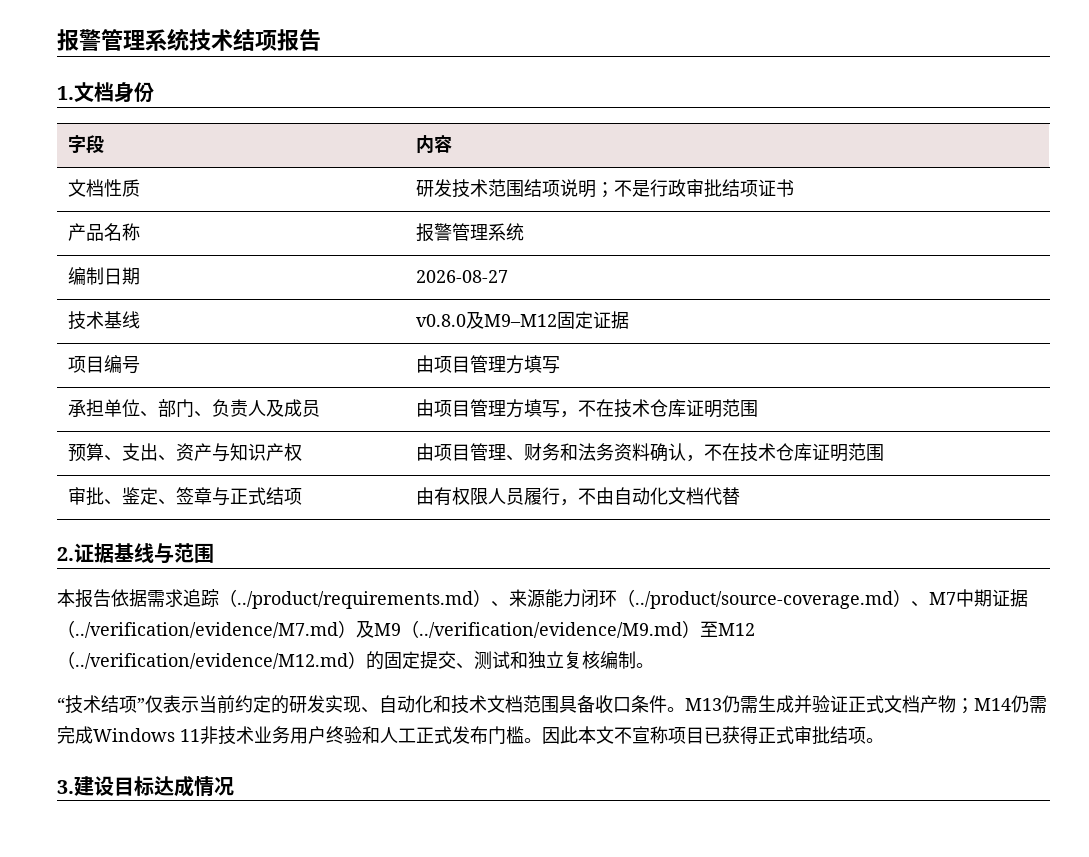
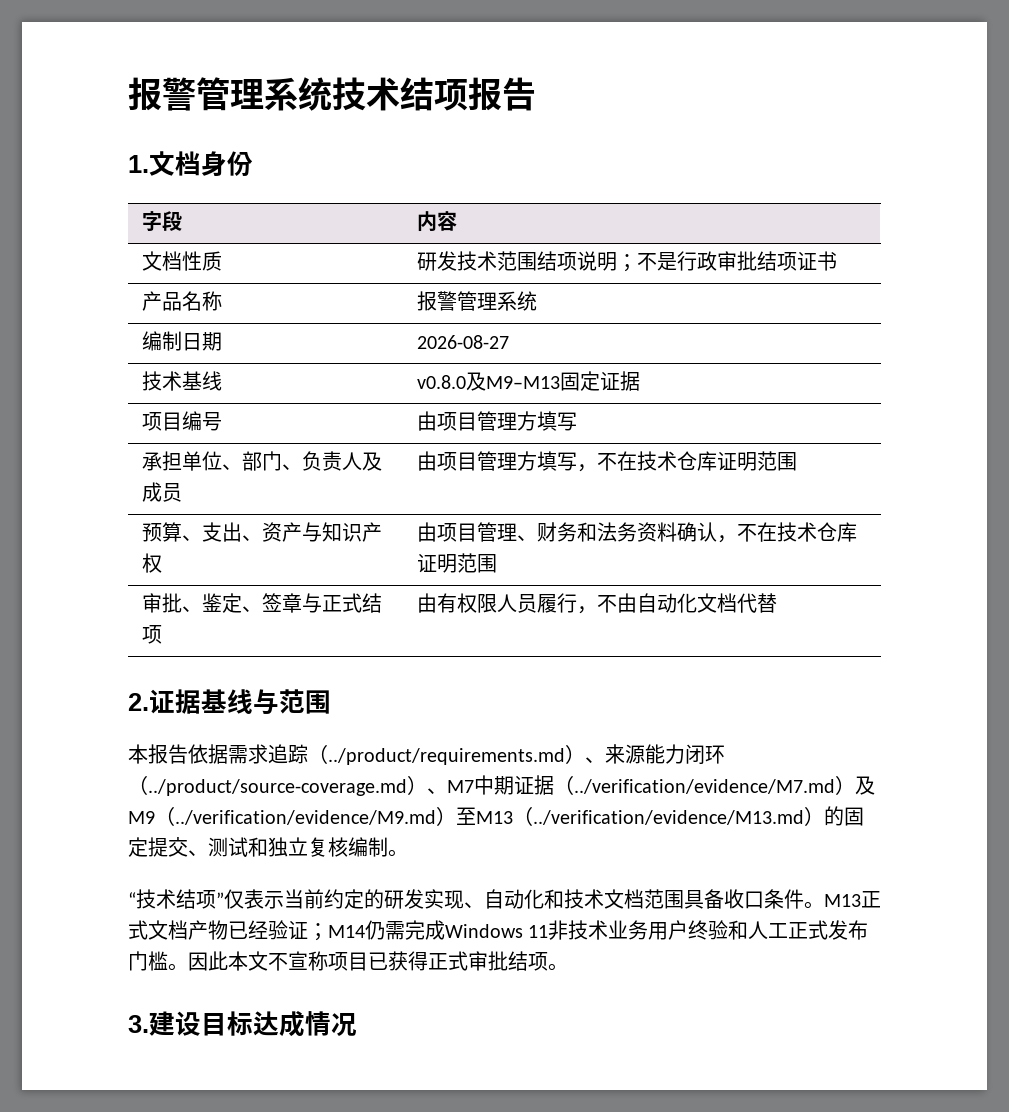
- 技术基线 | v0.8.0及M9–M12固定证据
+ 技术基线 | v0.8.0及M9–M13固定证据
- 本报告依据需求追踪（../product/requirements.md）、来源能力闭环（../product/source-coverage.md）、M7中期证据（../verification/evidence/M7.md）及M9（../verification/evidence/M9.md）至M12（../verification/evidence/M12.md）的固定提交、测试和独立复核编制。
+ 本报告依据需求追踪（../product/requirements.md）、来源能力闭环（../product/source-coverage.md）、M7中期证据（../verification/evidence/M7.md）及M9（../verification/evidence/M9.md）至M13（../verification/evidence/M13.md）的固定提交、测试和独立复核编制。
- M13仍需生成并验证正式文档产物；M14仍需完成Windows 11非技术业务用户终验和人工正式发布门槛。
+ M13正式文档产物已经验证；M14仍需完成Windows 11非技术业务用户终验和人工正式发布门槛。

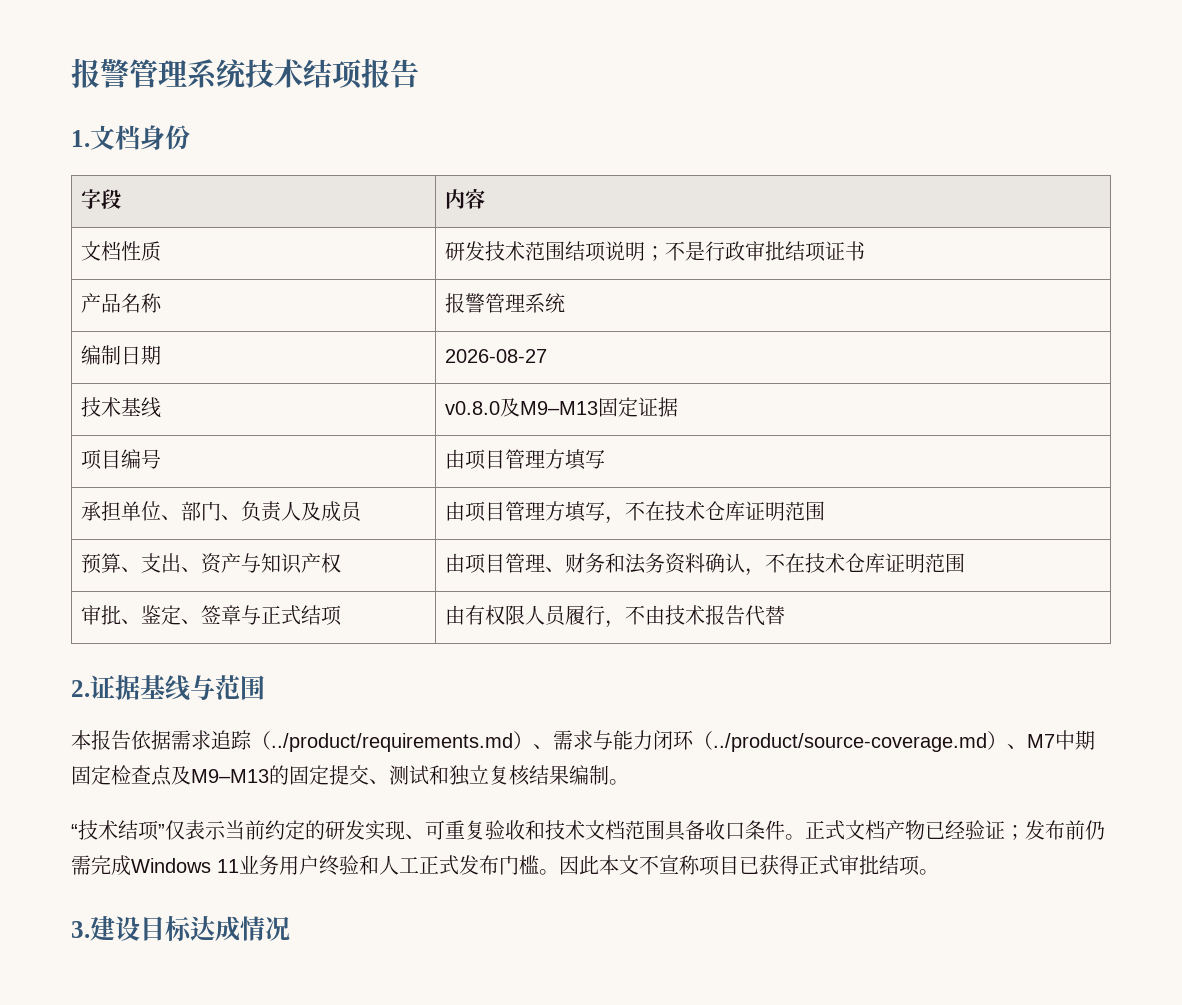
- 审批、鉴定、签章与正式结项 | 由有权限人员履行，不由自动化文档代替
+ 审批、鉴定、签章与正式结项 | 由有权限人员履行，不由技术报告代替
- 本报告依据需求追踪（../product/requirements.md）、来源能力闭环（../product/source-coverage.md）、M7中期证据（../verification/evidence/M7.md）及M9（../verification/evidence/M9.md）至M13（../verification/evidence/M13.md）的固定提交、测试和独立复核编制。
+ 本报告依据需求追踪（../product/requirements.md）、需求与能力闭环（../product/source-coverage.md）、M7中期固定检查点及M9–M13的固定提交、测试和独立复核结果编制。
- “技术结项”仅表示当前约定的研发实现、自动化和技术文档范围具备收口条件。
+ “技术结项”仅表示当前约定的研发实现、可重复验收和技术文档范围具备收口条件。
- M13正式文档产物已经验证；M14仍需完成Windows 11非技术业务用户终验和人工正式发布门槛。
+ 正式文档产物已经验证；发布前仍需完成Windows 11业务用户终验和人工正式发布门槛。

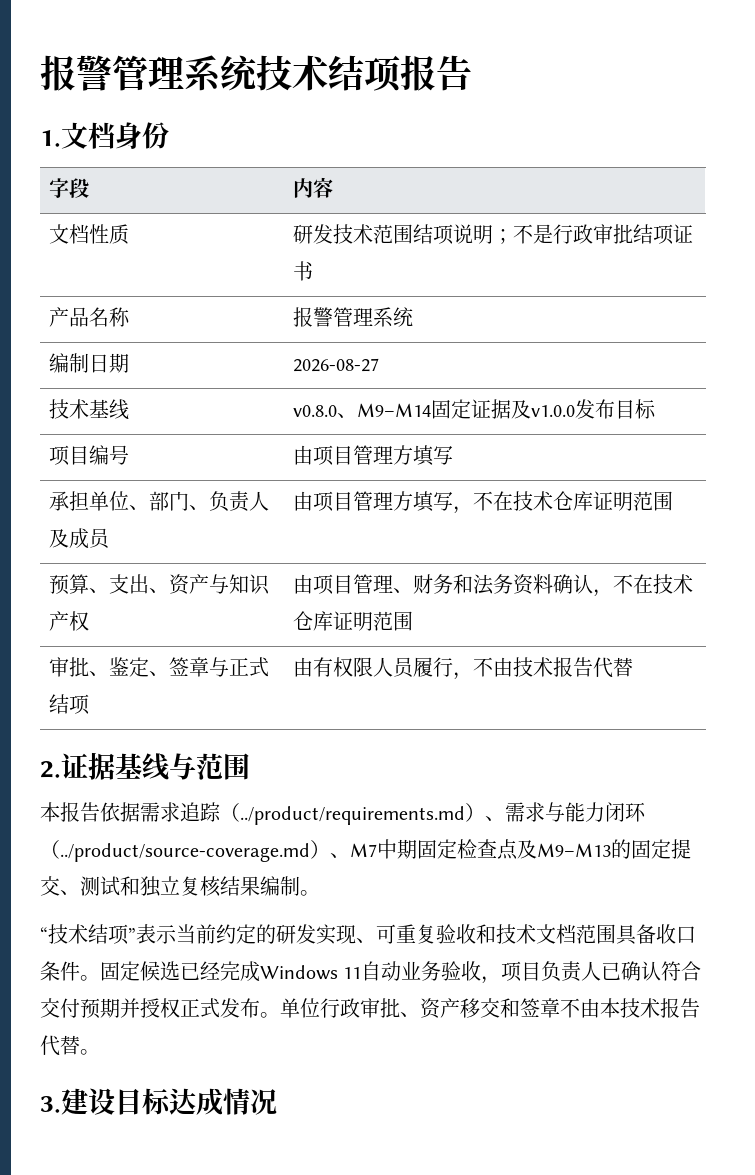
- 技术基线 | v0.8.0及M9–M13固定证据
+ 技术基线 | v0.8.0、M9–M14固定证据及v1.0.0发布目标
- “技术结项”仅表示当前约定的研发实现、可重复验收和技术文档范围具备收口条件。
+ “技术结项”表示当前约定的研发实现、可重复验收和技术文档范围具备收口条件。
- 正式文档产物已经验证；发布前仍需完成Windows 11业务用户终验和人工正式发布门槛。因此本文不宣称项目已获得正式审批结项。
+ 固定候选已经完成Windows 11自动业务验收，项目负责人已确认符合交付预期并授权正式发布。单位行政审批、资产移交和签章不由本技术报告代替。

